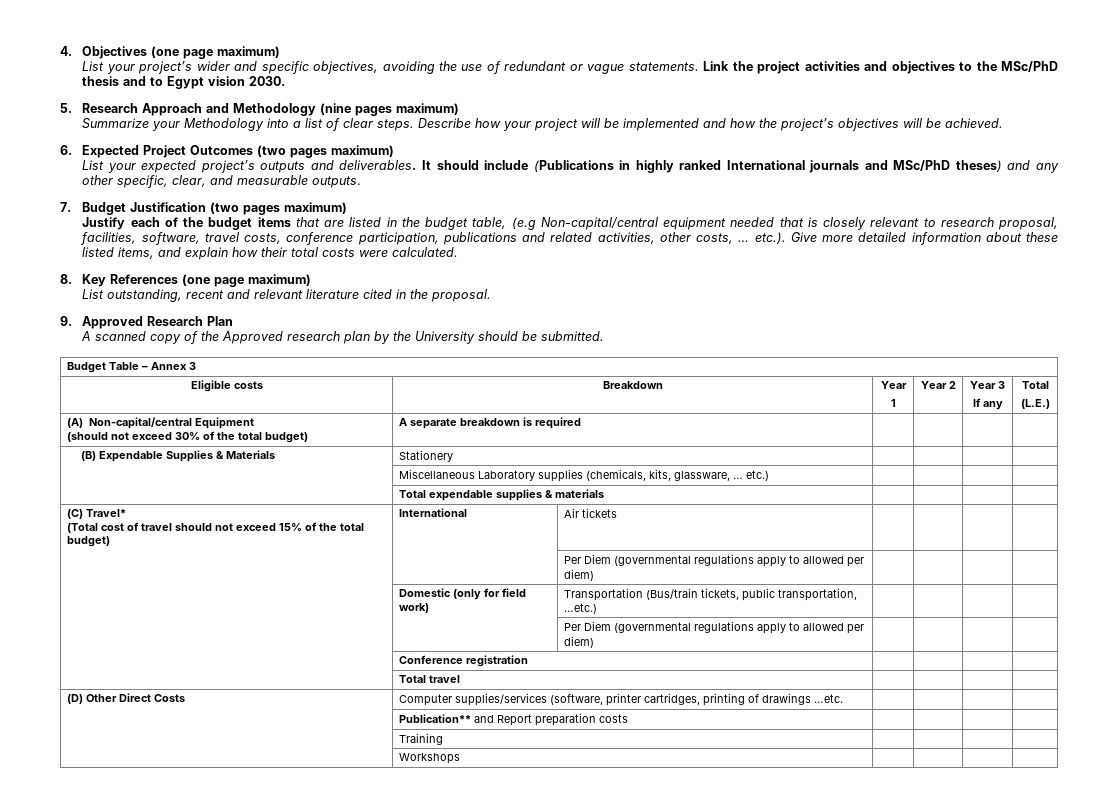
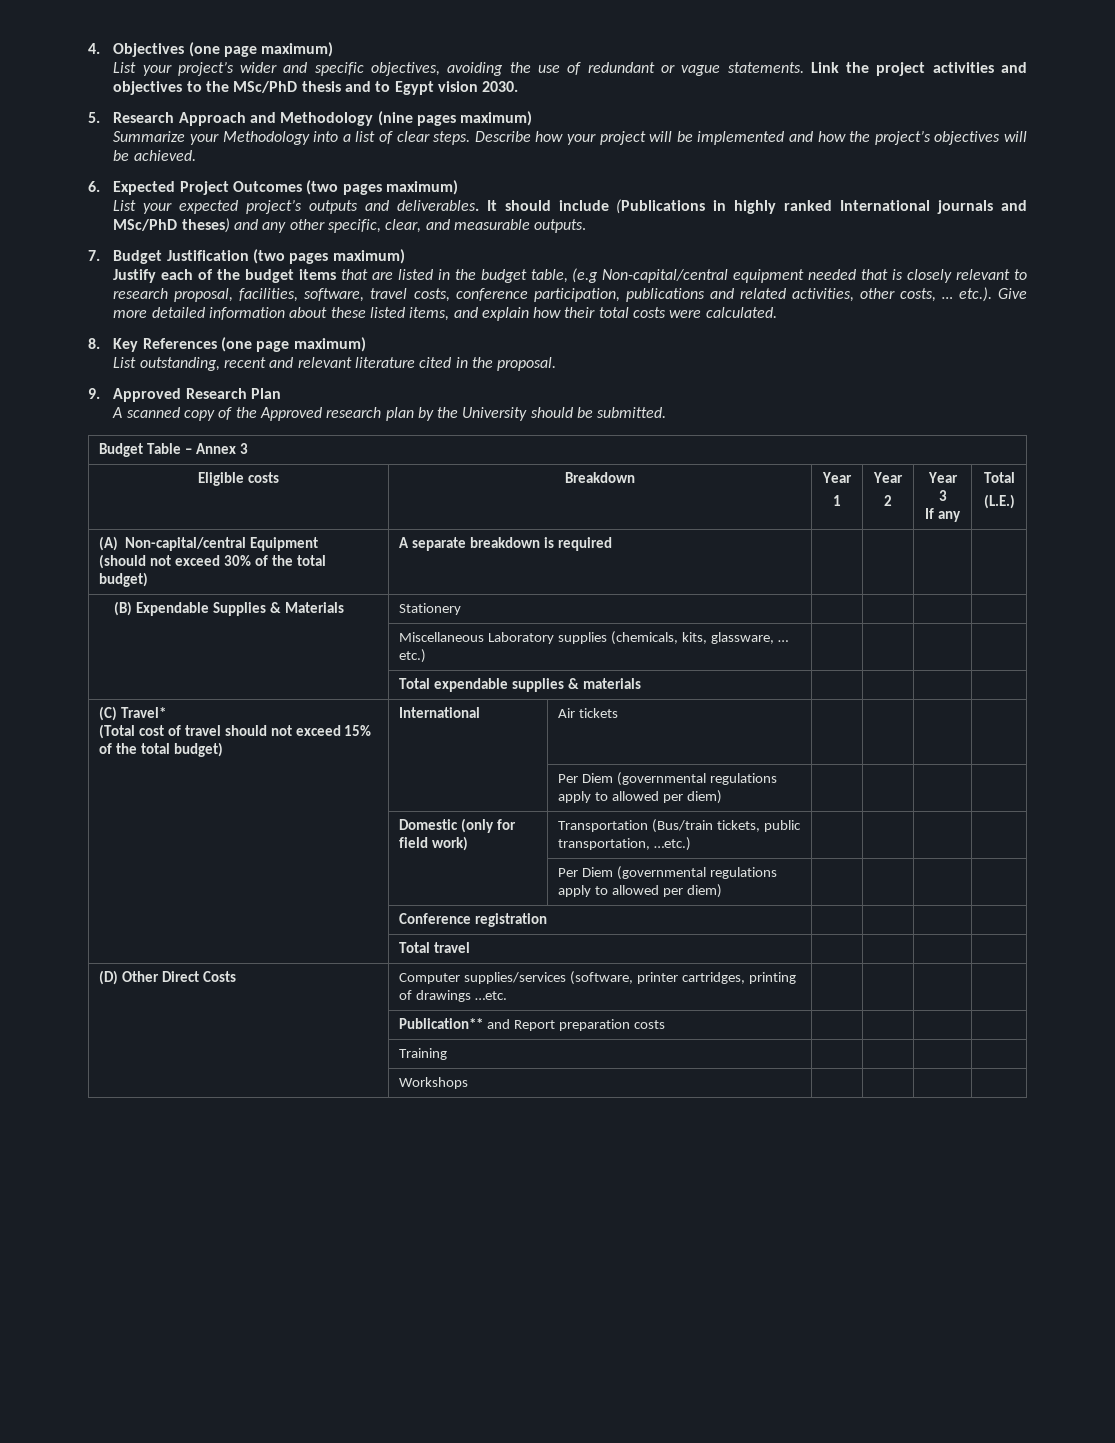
  Eligible costs | Breakdown | Year
- 1 | Year 2 | Year 3
+ 1 | Year
+ 2 | Year 3

